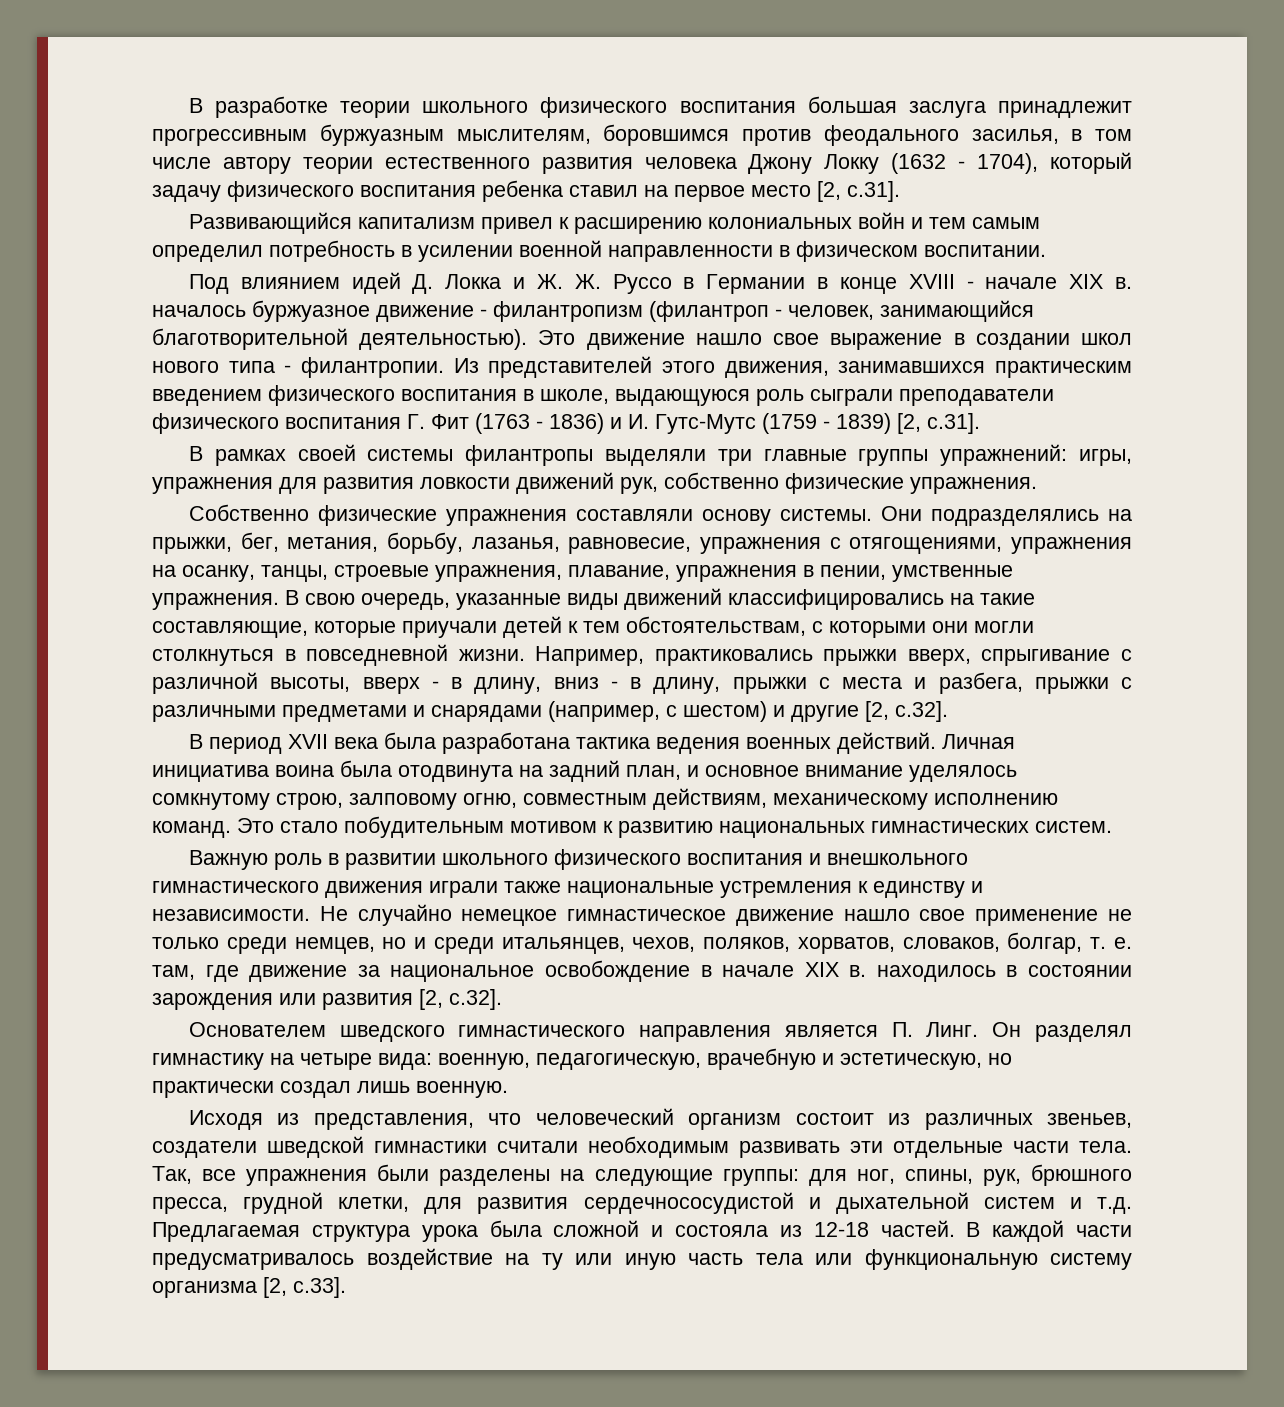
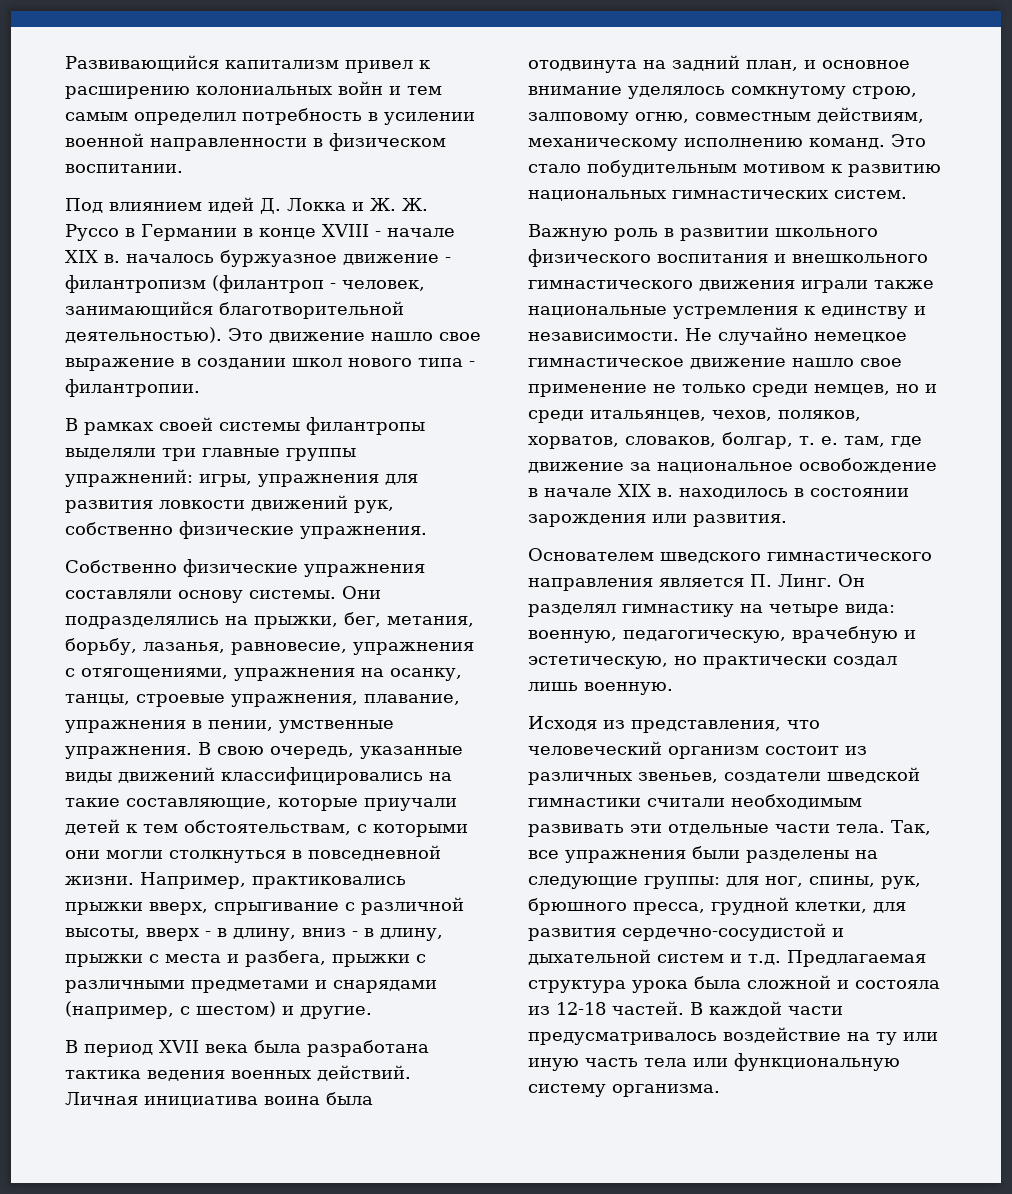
- В разработке теории школьного физического воспитания большая заслуга принадлежит прогрессивным буржуазным мыслителям, боровшимся против феодального засилья, в том числе автору теории естественного развития человека Джону Локку (1632 - 1704), который задачу физического воспитания ребенка ставил на первое место [2, с.31].
- Из представителей этого движения, занимавшихся практическим введением физического воспитания в школе, выдающуюся роль сыграли преподаватели физического воспитания Г. Фит (1763 - 1836) и И. Гутс-Мутс (1759 - 1839) [2, с.31].
- Например, практиковались прыжки вверх, спрыгивание с различной высоты, вверх - в длину, вниз - в длину, прыжки с места и разбега, прыжки с различными предметами и снарядами (например, с шестом) и другие [2, с.32].
+ Например, практиковались прыжки вверх, спрыгивание с различной высоты, вверх - в длину, вниз - в длину, прыжки с места и разбега, прыжки с различными предметами и снарядами (например, с шестом) и другие.
- Не случайно немецкое гимнастическое движение нашло свое применение не только среди немцев, но и среди итальянцев, чехов, поляков, хорватов, словаков, болгар, т. е. там, где движение за национальное освобождение в начале XIX в. находилось в состоянии зарождения или развития [2, с.32].
+ Не случайно немецкое гимнастическое движение нашло свое применение не только среди немцев, но и среди итальянцев, чехов, поляков, хорватов, словаков, болгар, т. е. там, где движение за национальное освобождение в начале XIX в. находилось в состоянии зарождения или развития.
- Так, все упражнения были разделены на следующие группы: для ног, спины, рук, брюшного пресса, грудной клетки, для развития сердечнососудистой и дыхательной систем и т.д. Предлагаемая структура урока была сложной и состояла из 12-18 частей.
+ Так, все упражнения были разделены на следующие группы: для ног, спины, рук, брюшного пресса, грудной клетки, для развития сердечно-сосудистой и дыхательной систем и т.д. Предлагаемая структура урока была сложной и состояла из 12-18 частей.
- В каждой части предусматривалось воздействие на ту или иную часть тела или функциональную систему организма [2, с.33].
+ В каждой части предусматривалось воздействие на ту или иную часть тела или функциональную систему организма.

